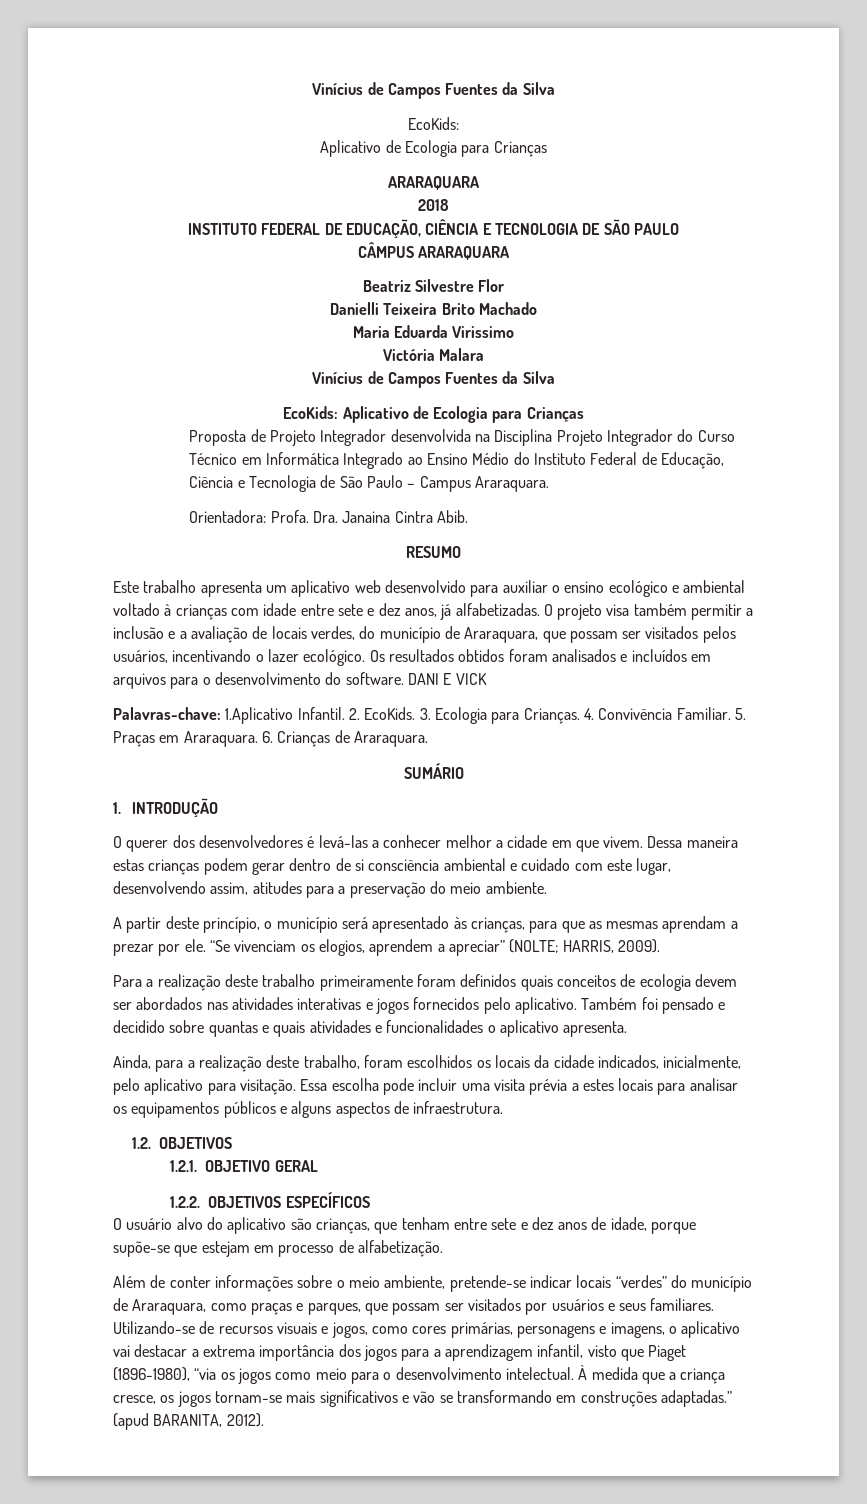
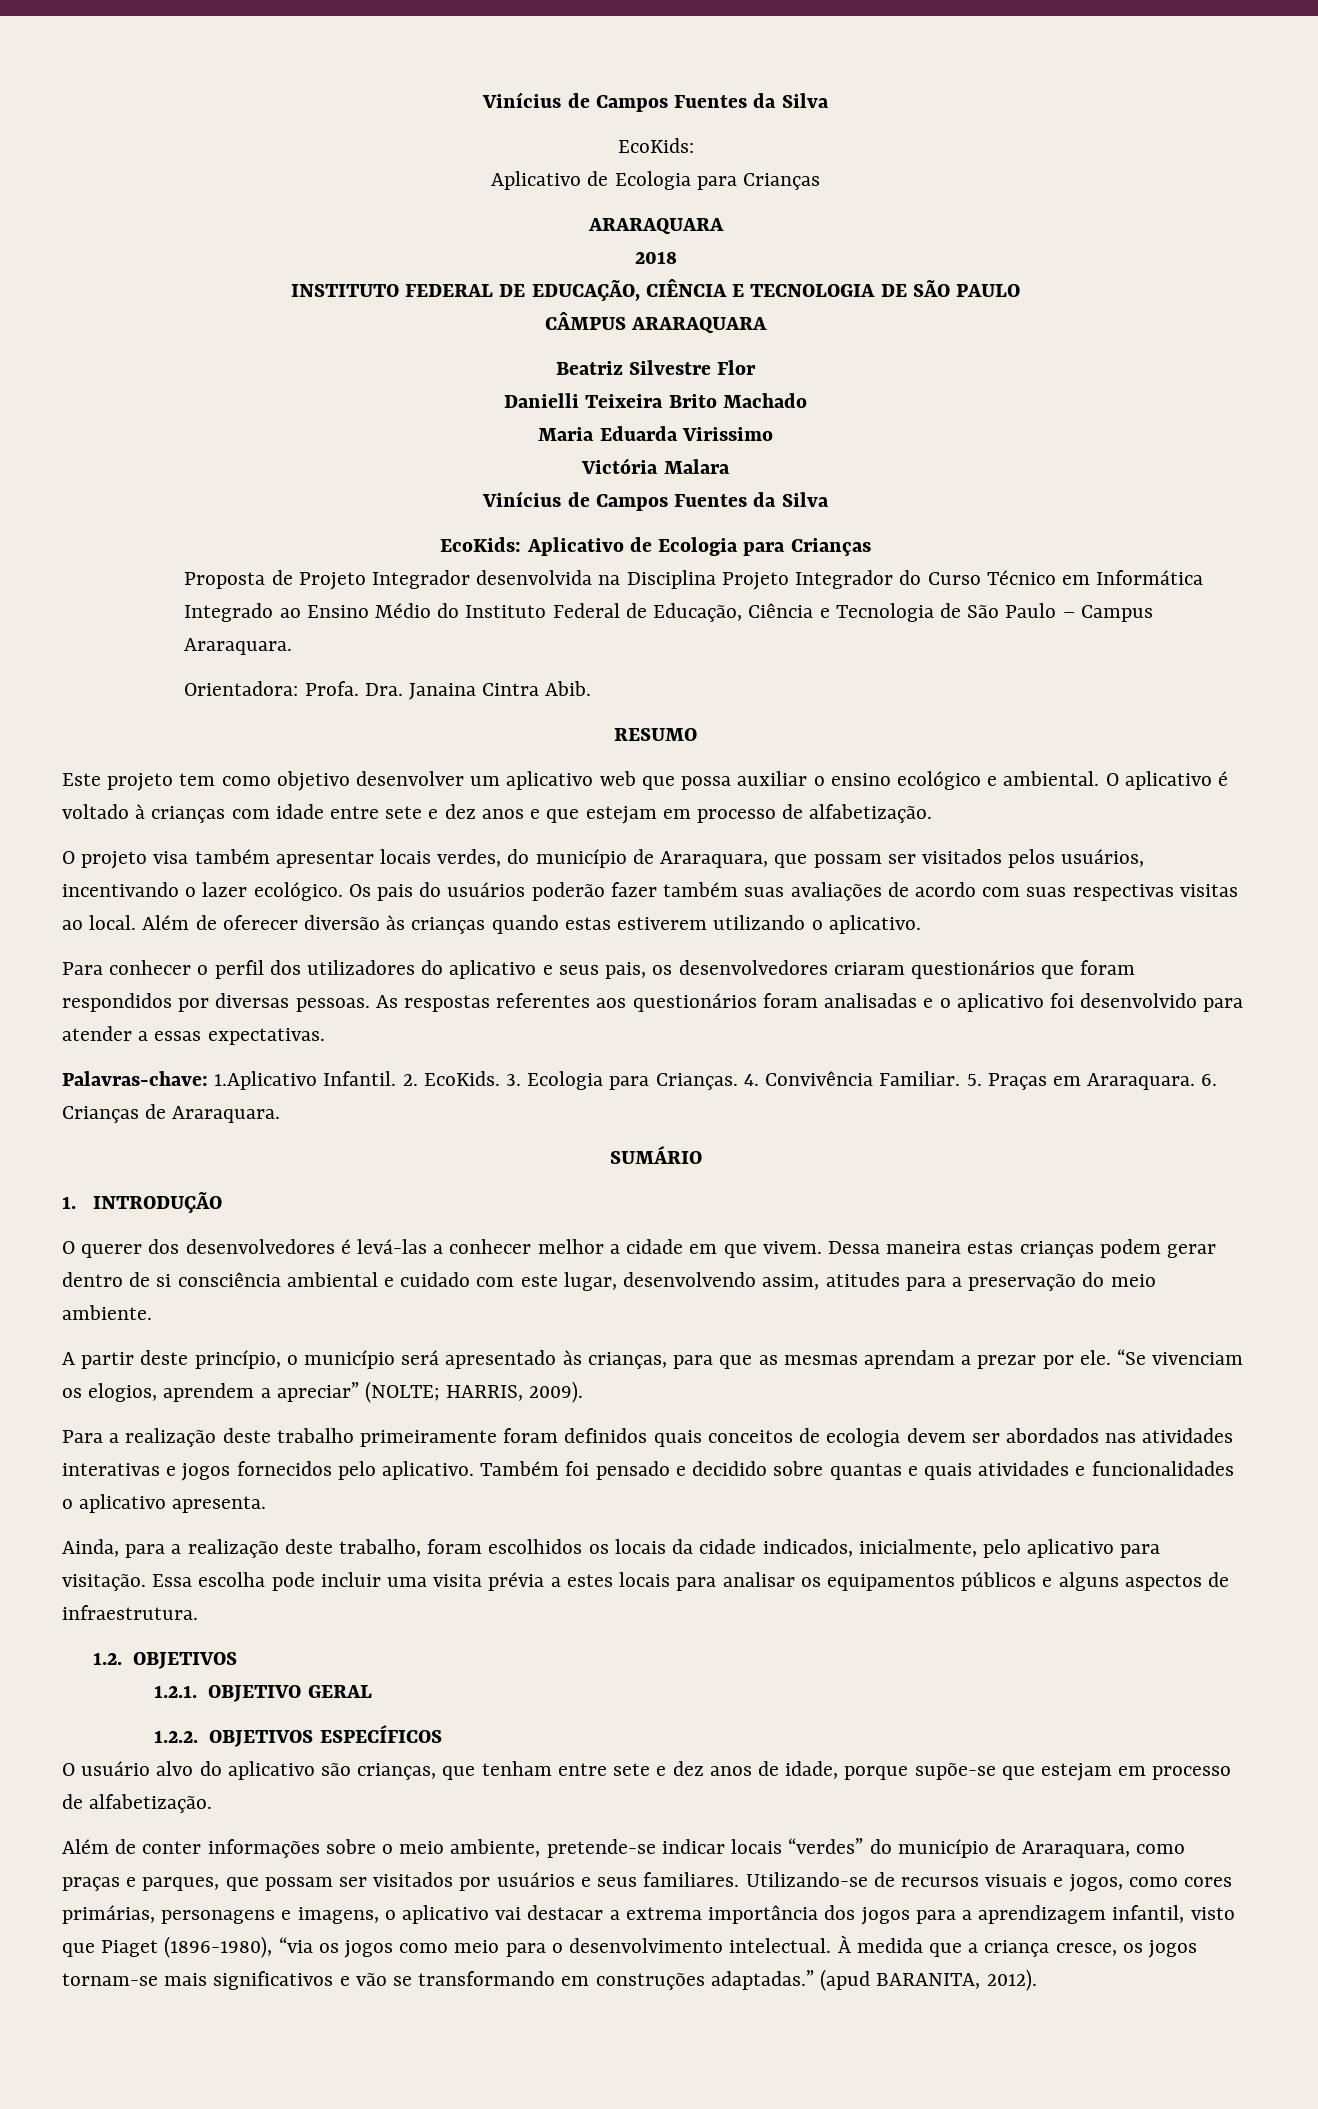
- Este trabalho apresenta um aplicativo web desenvolvido para auxiliar o ensino ecológico e ambiental voltado à crianças com idade entre sete e dez anos, já alfabetizadas. O projeto visa também permitir a inclusão e a avaliação de locais verdes, do município de Araraquara, que possam ser visitados pelos usuários, incentivando o lazer ecológico.
+ Este projeto tem como objetivo desenvolver um aplicativo web que possa auxiliar o ensino ecológico e ambiental. O aplicativo é voltado à crianças com idade entre sete e dez anos e que estejam em processo de alfabetização.
+ O projeto visa também apresentar locais verdes, do município de Araraquara, que possam ser visitados pelos usuários, incentivando o lazer ecológico.
- Os resultados obtidos foram analisados e incluídos em arquivos para o desenvolvimento do software. DANI E VICK
+ Os pais do usuários poderão fazer também suas avaliações de acordo com suas respectivas visitas ao local. Além de oferecer diversão às crianças quando estas estiverem utilizando o aplicativo.
+ Para conhecer o perfil dos utilizadores do aplicativo e seus pais, os desenvolvedores criaram questionários que foram respondidos por diversas pessoas. As respostas referentes aos questionários foram analisadas e o aplicativo foi desenvolvido para atender a essas expectativas.

